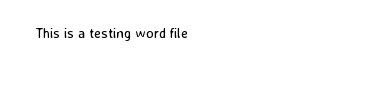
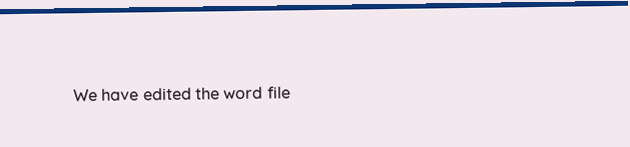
- This is a testing word file
+ We have edited the word file

